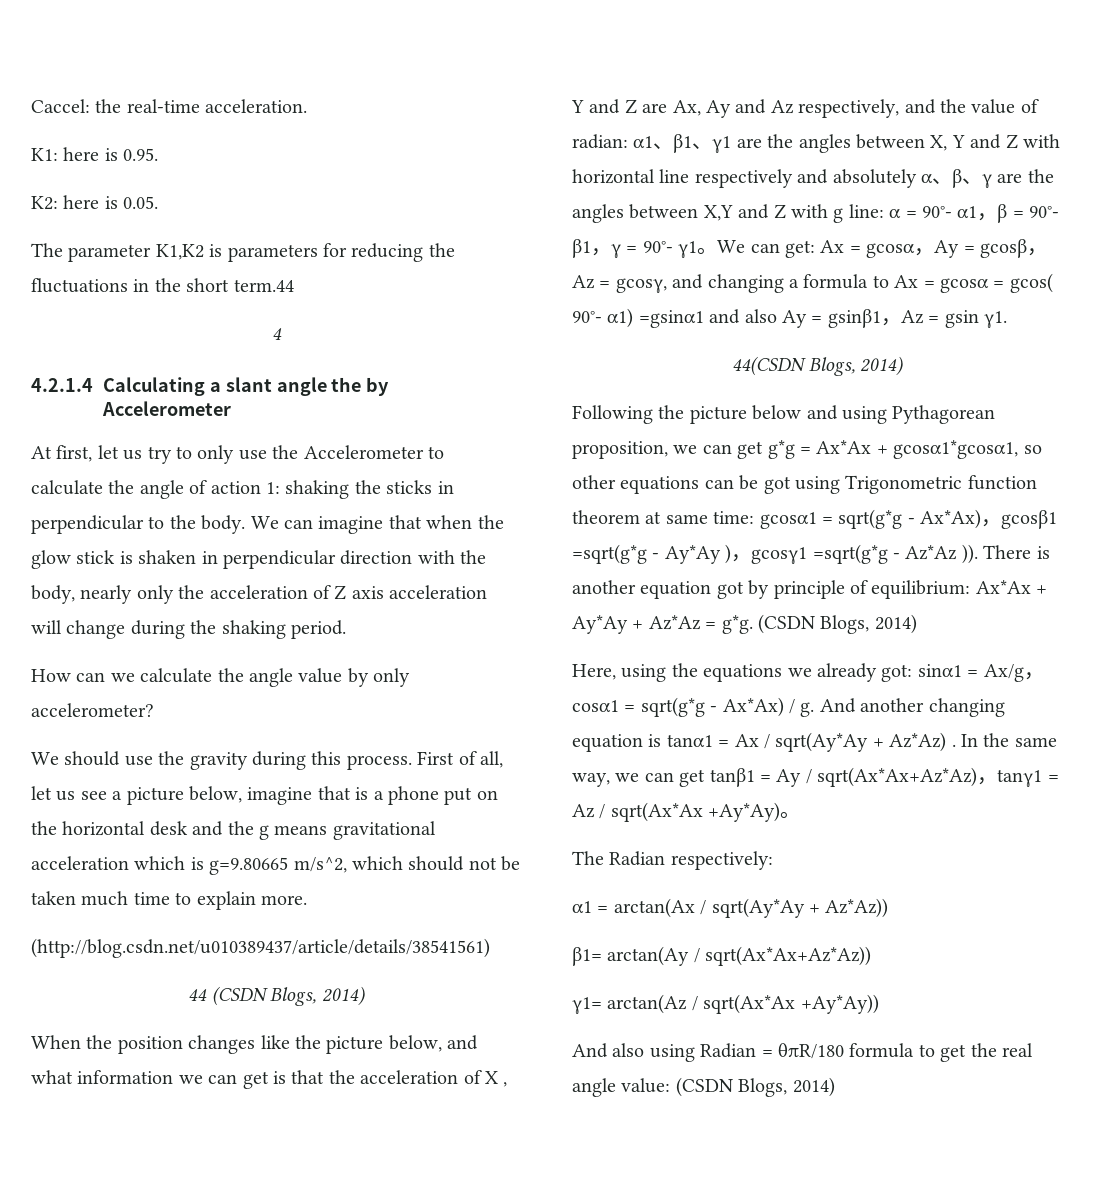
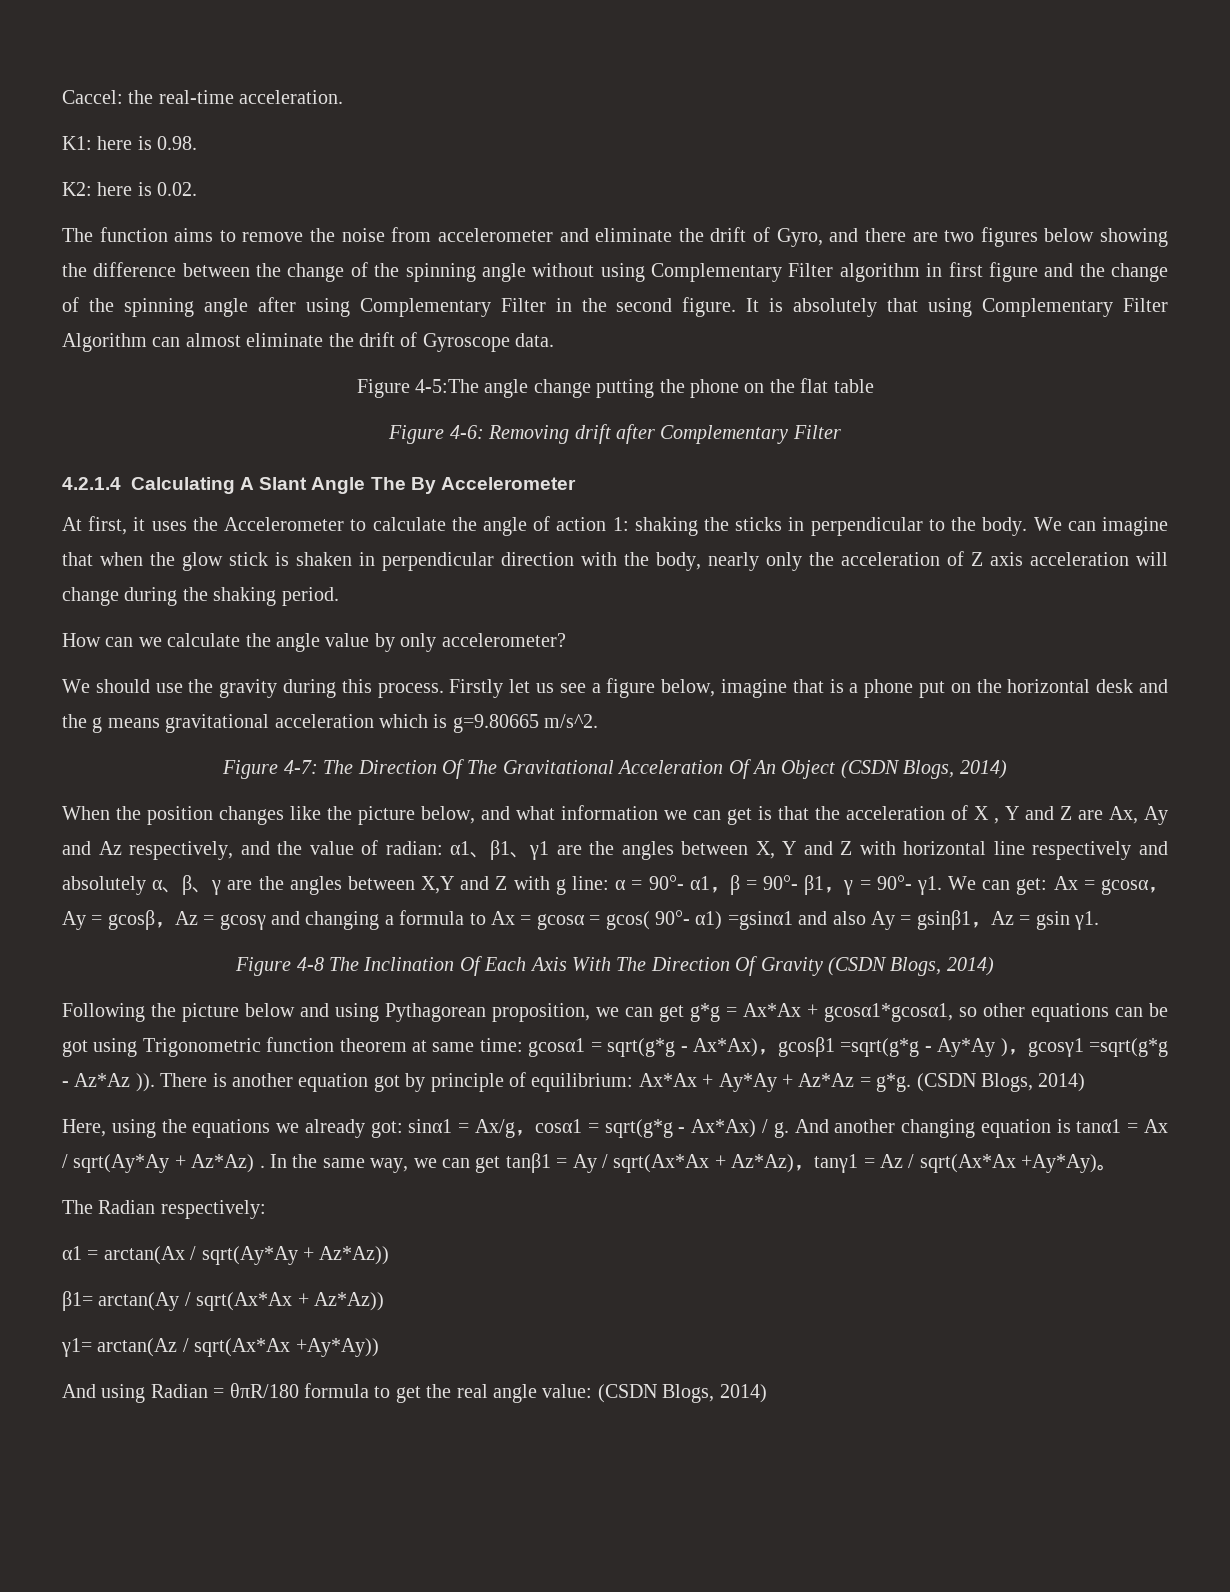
- K1: here is 0.95.
+ K1: here is 0.98.
- K2: here is 0.05.
- The parameter K1,K2 is parameters for reducing the fluctuations in the short term.44
- 4
- 4.2.1.4 Calculating a slant angle the by Accelerometer
- At first, let us try to only use the Accelerometer to calculate the angle of action 1: shaking the sticks in perpendicular to the body.
+ K2: here is 0.02.
+ The function aims to remove the noise from accelerometer and eliminate the drift of Gyro, and there are two figures below showing the difference between the change of the spinning angle without using Complementary Filter algorithm in first figure and the change of the spinning angle after using Complementary Filter in the second figure. It is absolutely that using Complementary Filter Algorithm can almost eliminate the drift of Gyroscope data.
+ Figure 4-5:The angle change putting the phone on the flat table
+ Figure 4-6: Removing drift after Complementary Filter
+ 4.2.1.4 Calculating A Slant Angle The By Accelerometer
+ At first, it uses the Accelerometer to calculate the angle of action 1: shaking the sticks in perpendicular to the body.
- First of all, let us see a picture below, imagine that is a phone put on the horizontal desk and the g means gravitational acceleration which is g=9.80665 m/s^2, which should not be taken much time to explain more.
- (http://blog.csdn.net/u010389437/article/details/38541561)
- 44 (CSDN Blogs, 2014)
+ Firstly let us see a figure below, imagine that is a phone put on the horizontal desk and the g means gravitational acceleration which is g=9.80665 m/s^2.
+ Figure 4-7: The Direction Of The Gravitational Acceleration Of An Object (CSDN Blogs, 2014)
- α = 90°- α1，β = 90°- β1，γ = 90°- γ1。
+ α = 90°- α1，β = 90°- β1，γ = 90°- γ1.
- We can get: Ax = gcosα，Ay = gcosβ，Az = gcosγ, and changing a formula to Ax = gcosα = gcos( 90°- α1) =gsinα1 and also Ay = gsinβ1，Az = gsin γ1.
+ We can get: Ax = gcosα，Ay = gcosβ，Az = gcosγ and changing a formula to Ax = gcosα = gcos( 90°- α1) =gsinα1 and also Ay = gsinβ1，Az = gsin γ1.
- 44(CSDN Blogs, 2014)
+ Figure 4-8 The Inclination Of Each Axis With The Direction Of Gravity (CSDN Blogs, 2014)
- In the same way, we can get tanβ1 = Ay / sqrt(Ax*Ax+Az*Az)，tanγ1 = Az / sqrt(Ax*Ax +Ay*Ay)。
+ In the same way, we can get tanβ1 = Ay / sqrt(Ax*Ax + Az*Az)，tanγ1 = Az / sqrt(Ax*Ax +Ay*Ay)。
- β1= arctan(Ay / sqrt(Ax*Ax+Az*Az))
+ β1= arctan(Ay / sqrt(Ax*Ax + Az*Az))
- And also using Radian = θπR/180 formula to get the real angle value: (CSDN Blogs, 2014)
+ And using Radian = θπR/180 formula to get the real angle value: (CSDN Blogs, 2014)

